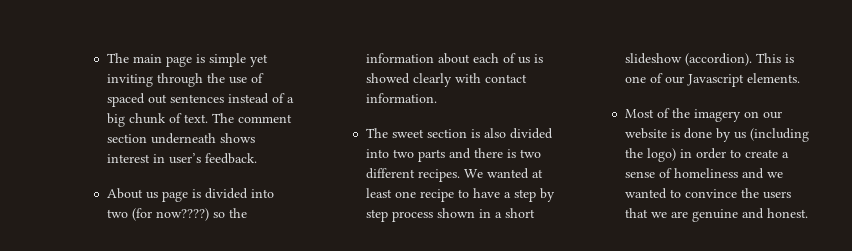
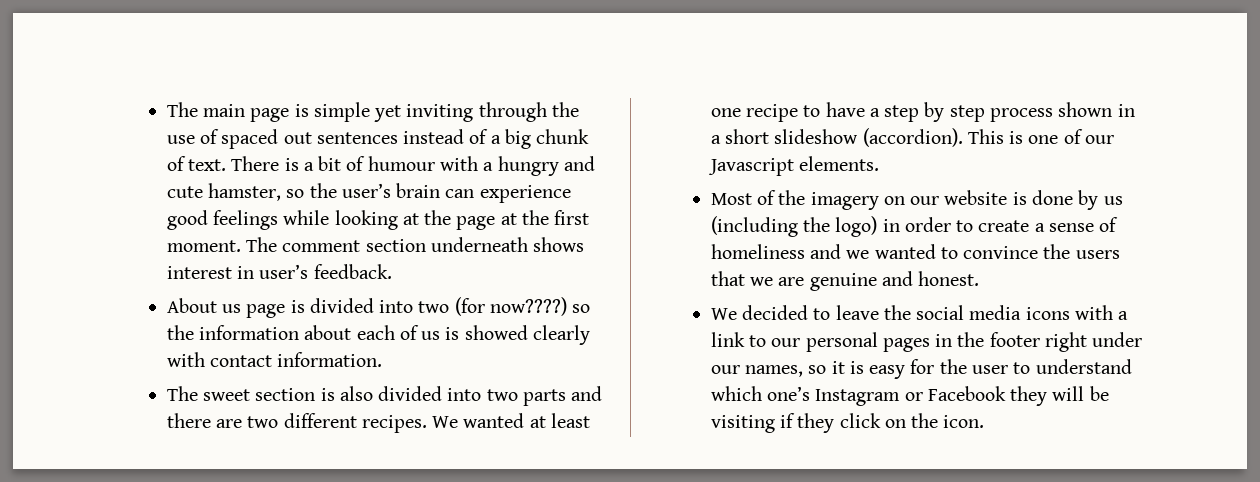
+ There is a bit of humour with a hungry and cute hamster, so the user’s brain can experience good feelings while looking at the page at the first moment.
- The sweet section is also divided into two parts and there is two different recipes.
+ The sweet section is also divided into two parts and there are two different recipes.
+ We decided to leave the social media icons with a link to our personal pages in the footer right under our names, so it is easy for the user to understand which one’s Instagram or Facebook they will be visiting if they click on the icon.

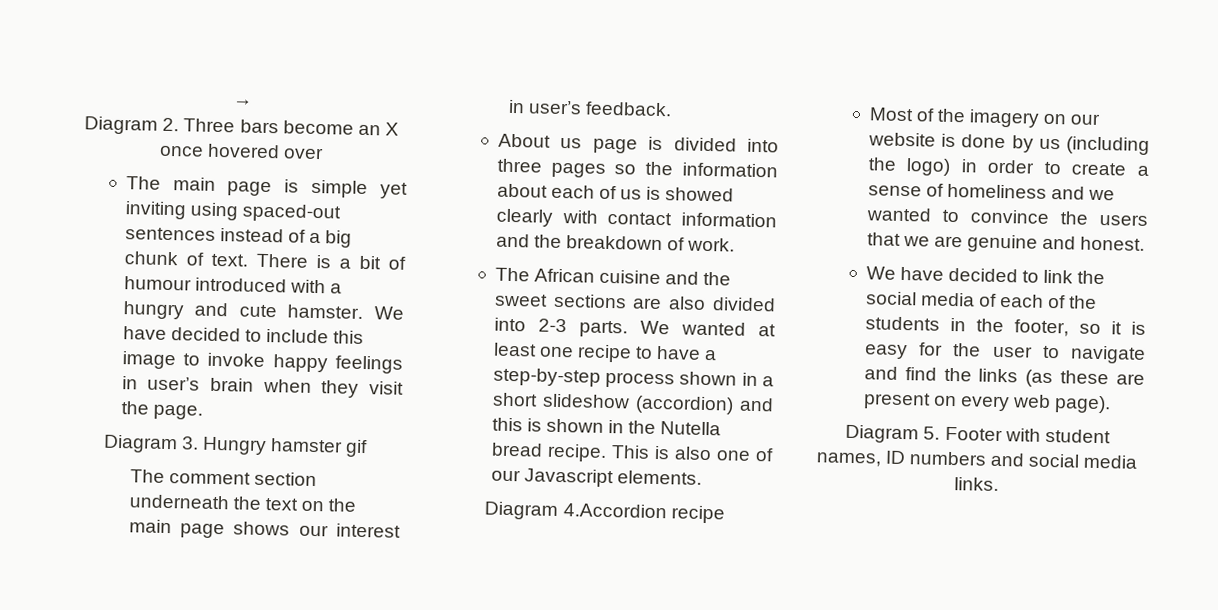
+ →
+ Diagram 2. Three bars become an X once hovered over
- The main page is simple yet inviting through the use of spaced out sentences instead of a big chunk of text.
+ The main page is simple yet inviting using spaced-out sentences instead of a big chunk of text.
- There is a bit of humour with a hungry and cute hamster, so the user’s brain can experience good feelings while looking at the page at the first moment. The comment section underneath shows interest in user’s feedback.
+ There is a bit of humour introduced with a hungry and cute hamster. We have decided to include this image to invoke happy feelings in user’s brain when they visit the page.
+ Diagram 3. Hungry hamster gif
+ The comment section underneath the text on the main page shows our interest in user’s feedback.
- About us page is divided into two (for now????) so the information about each of us is showed clearly with contact information.
- The sweet section is also divided into two parts and there are two different recipes.
+ About us page is divided into three pages so the information about each of us is showed clearly with contact information and the breakdown of work.
+ The African cuisine and the sweet sections are also divided into 2-3 parts.
- We wanted at least one recipe to have a step by step process shown in a short slideshow (accordion).
+ We wanted at least one recipe to have a step-by-step process shown in a short slideshow (accordion) and this is shown in the Nutella bread recipe.
- This is one of our Javascript elements.
+ This is also one of our Javascript elements.
+ Diagram 4.Accordion recipe
- We decided to leave the social media icons with a link to our personal pages in the footer right under our names, so it is easy for the user to understand which one’s Instagram or Facebook they will be visiting if they click on the icon.
+ We have decided to link the social media of each of the students in the footer, so it is easy for the user to navigate and find the links (as these are present on every web page).
+ Diagram 5. Footer with student names, ID numbers and social media links.

